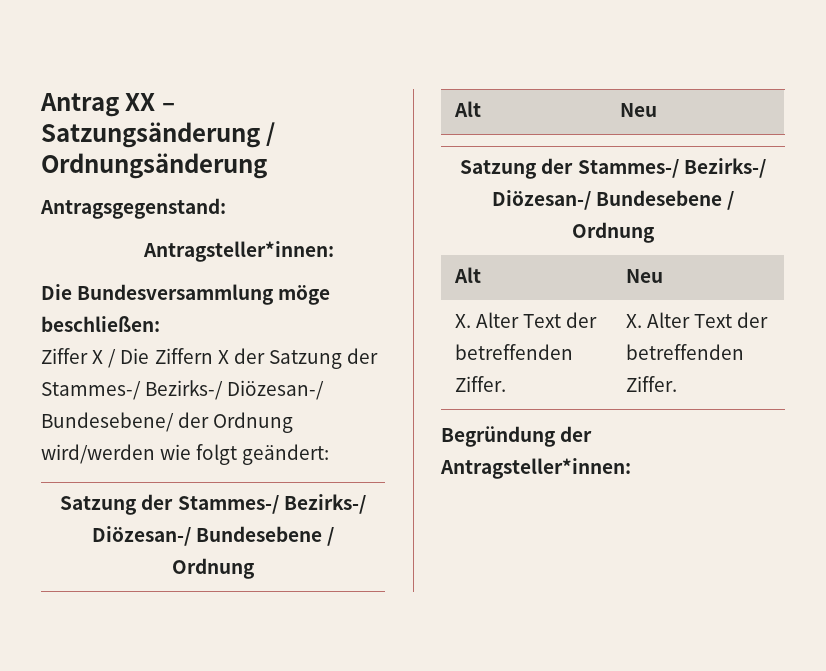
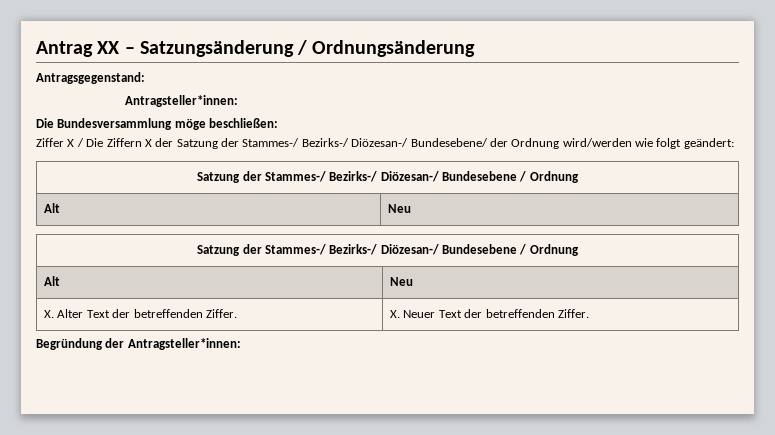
- X. Alter Text der betreffenden Ziffer. | X. Alter Text der betreffenden Ziffer.
+ X. Alter Text der betreffenden Ziffer. | X. Neuer Text der betreffenden Ziffer.

